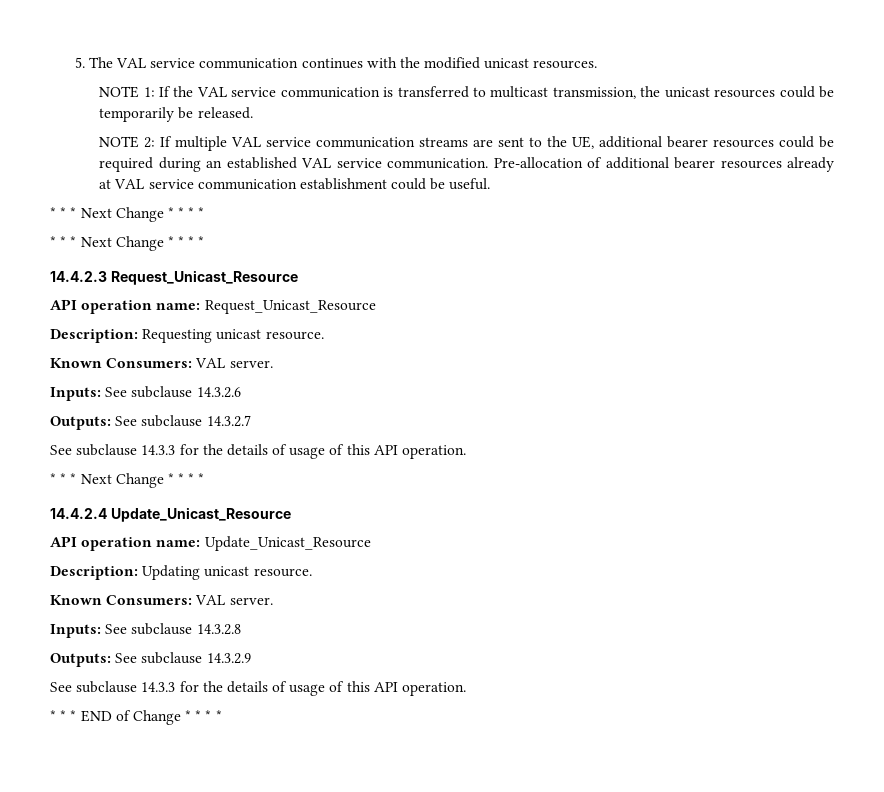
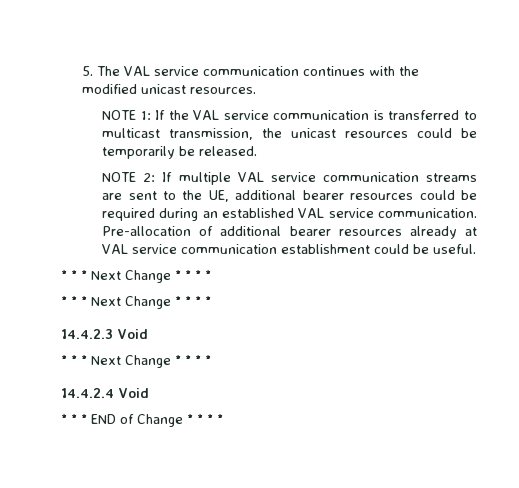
- 14.4.2.3 Request_Unicast_Resource
- API operation name: Request_Unicast_Resource
- Description: Requesting unicast resource.
- Known Consumers: VAL server.
- Inputs: See subclause 14.3.2.6
- Outputs: See subclause 14.3.2.7
- See subclause 14.3.3 for the details of usage of this API operation.
+ 14.4.2.3 Void
- 14.4.2.4 Update_Unicast_Resource
- API operation name: Update_Unicast_Resource
- Description: Updating unicast resource.
- Known Consumers: VAL server.
- Inputs: See subclause 14.3.2.8
- Outputs: See subclause 14.3.2.9
- See subclause 14.3.3 for the details of usage of this API operation.
+ 14.4.2.4 Void

